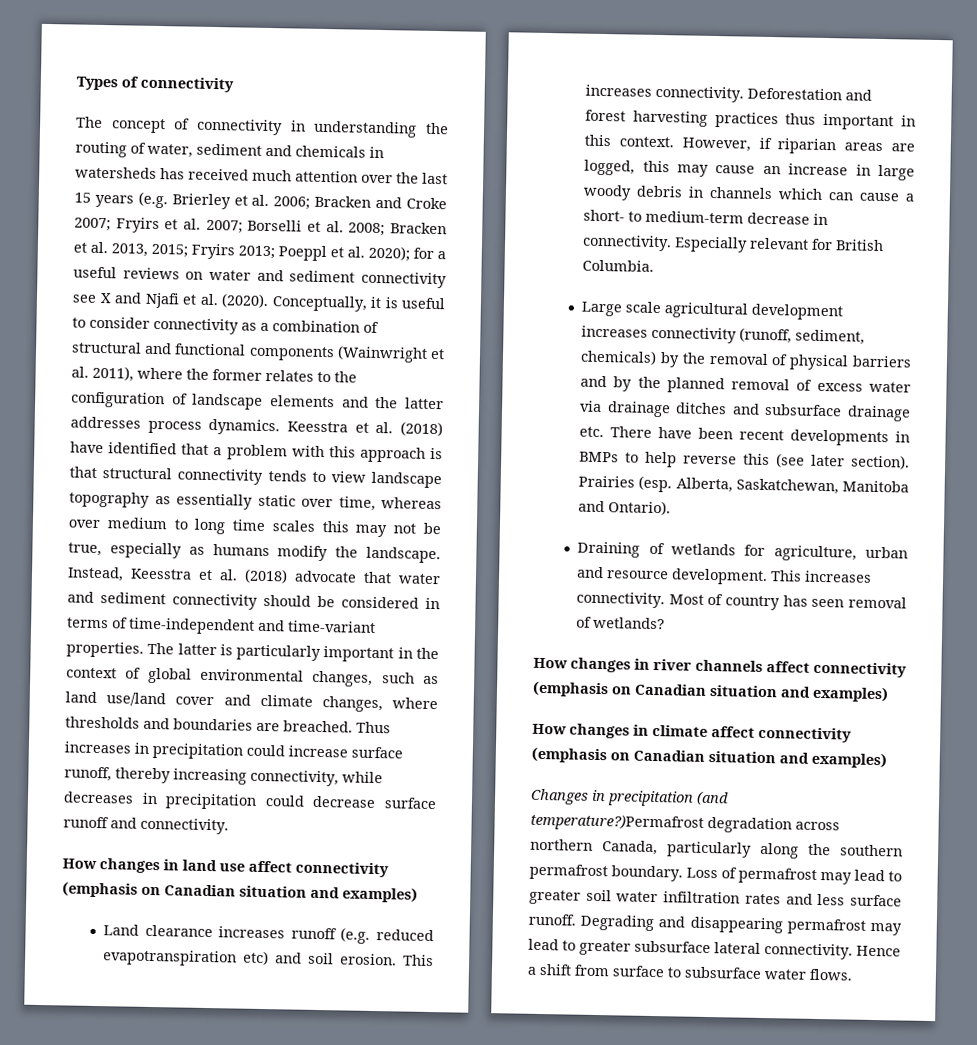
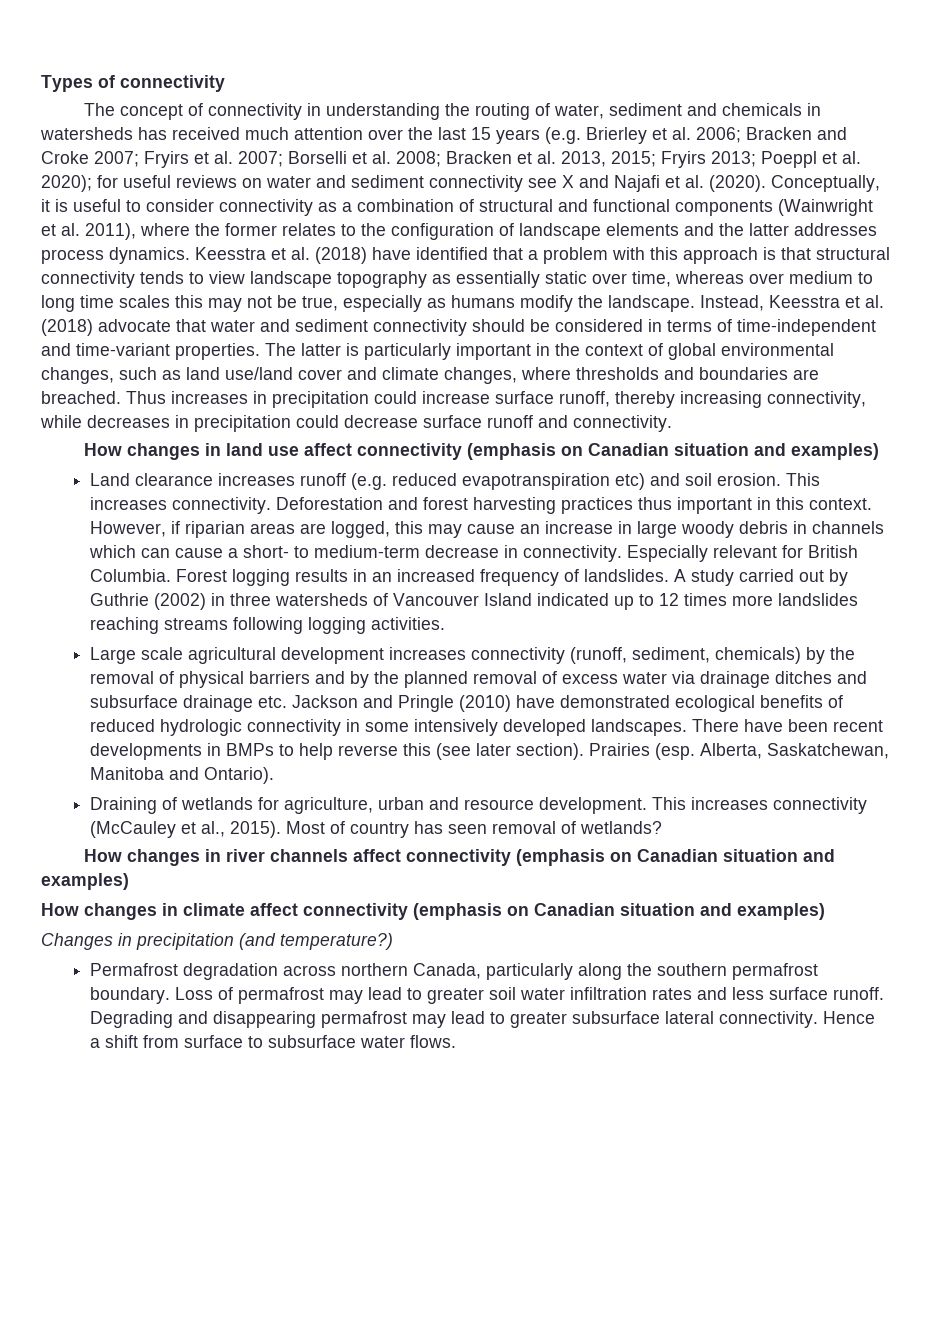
- for a useful reviews on water and sediment connectivity see X and Njafi et al. (2020).
+ for useful reviews on water and sediment connectivity see X and Najafi et al. (2020).
+ Forest logging results in an increased frequency of landslides. A study carried out by Guthrie (2002) in three watersheds of Vancouver Island indicated up to 12 times more landslides reaching streams following logging activities.
- Large scale agricultural development increases connectivity (runoff, sediment, chemicals) by the removal of physical barriers and by the planned removal of excess water via drainage ditches and subsurface drainage etc. There have been recent developments in BMPs to help reverse this (see later section).
+ Large scale agricultural development increases connectivity (runoff, sediment, chemicals) by the removal of physical barriers and by the planned removal of excess water via drainage ditches and subsurface drainage etc. Jackson and Pringle (2010) have demonstrated ecological benefits of reduced hydrologic connectivity in some intensively developed landscapes. There have been recent developments in BMPs to help reverse this (see later section).
- Draining of wetlands for agriculture, urban and resource development. This increases connectivity.
+ Draining of wetlands for agriculture, urban and resource development. This increases connectivity (McCauley et al., 2015).
- Changes in precipitation (and temperature?)Permafrost degradation across northern Canada, particularly along the southern permafrost boundary.
+ Changes in precipitation (and temperature?)
+ Permafrost degradation across northern Canada, particularly along the southern permafrost boundary.

